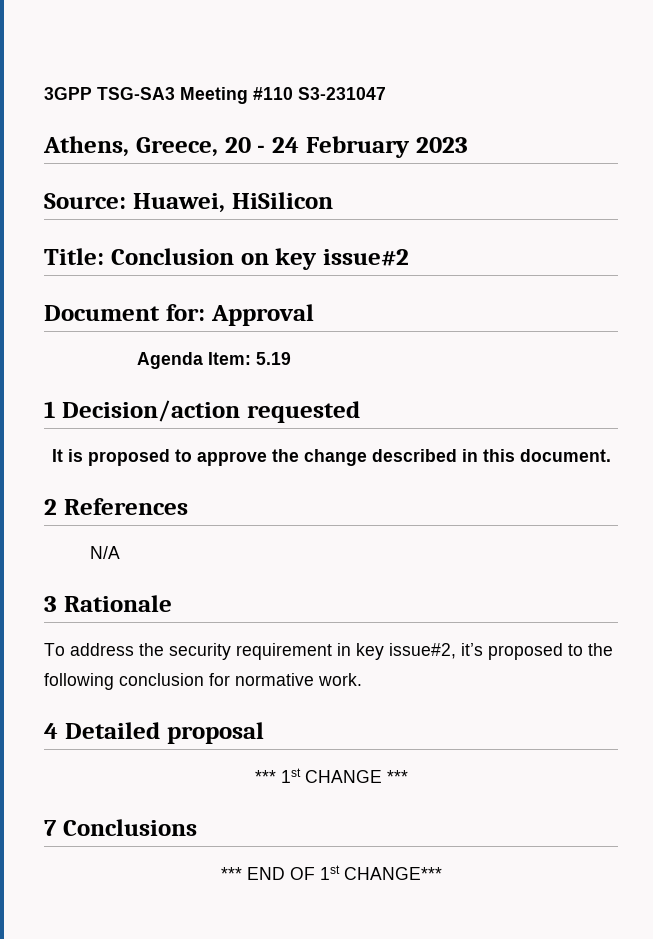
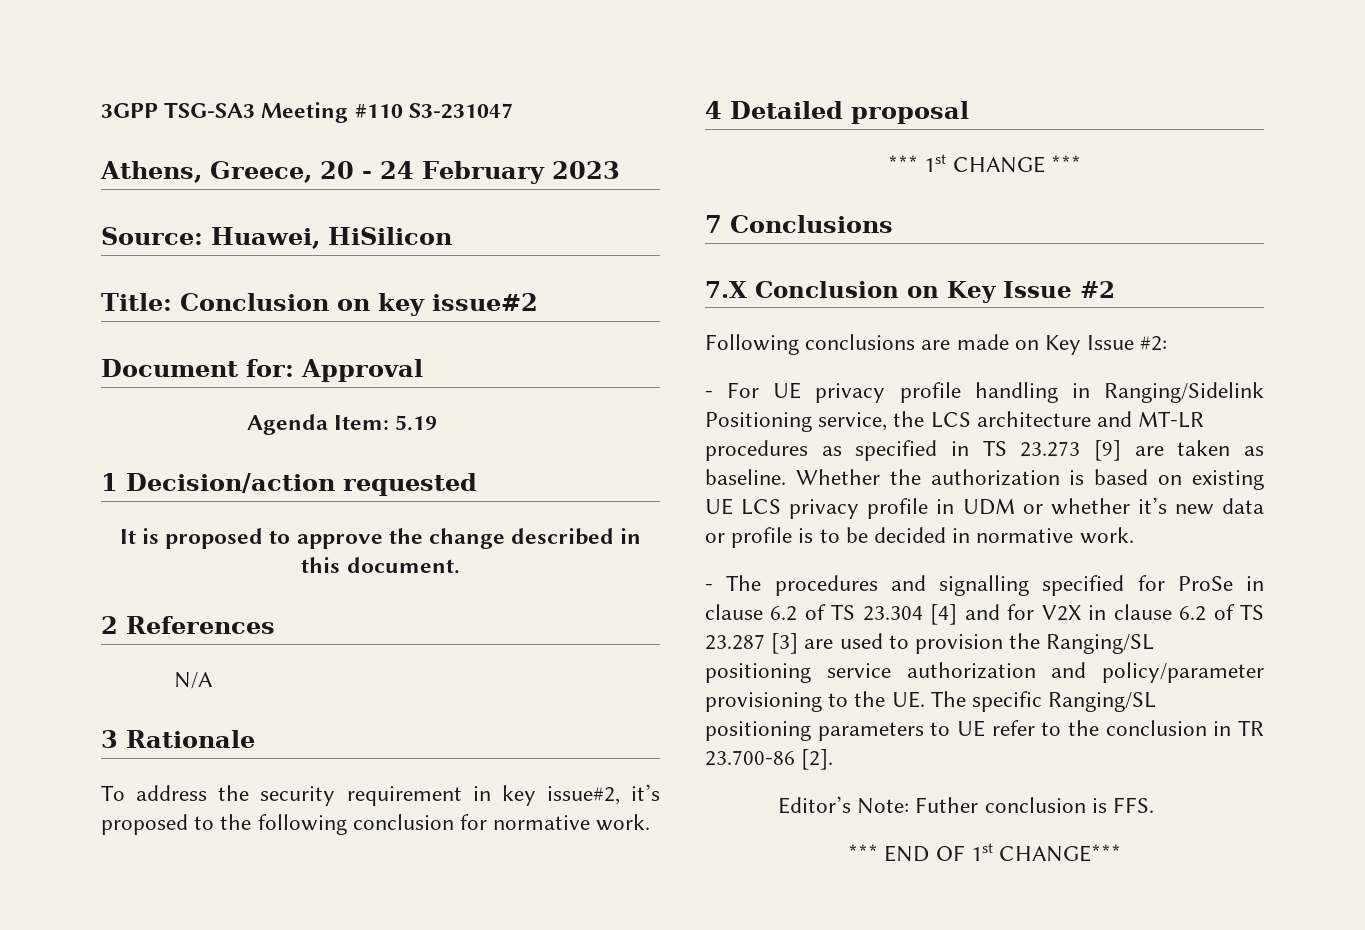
+ 7.X Conclusion on Key Issue #2
+ Following conclusions are made on Key Issue #2:
+ - For UE privacy profile handling in Ranging/Sidelink Positioning service, the LCS architecture and MT-LR procedures as specified in TS 23.273 [9] are taken as baseline. Whether the authorization is based on existing UE LCS privacy profile in UDM or whether it’s new data or profile is to be decided in normative work.
+ - The procedures and signalling specified for ProSe in clause 6.2 of TS 23.304 [4] and for V2X in clause 6.2 of TS 23.287 [3] are used to provision the Ranging/SL positioning service authorization and policy/parameter provisioning to the UE. The specific Ranging/SL positioning parameters to UE refer to the conclusion in TR 23.700-86 [2].
+ Editor’s Note: Futher conclusion is FFS.

